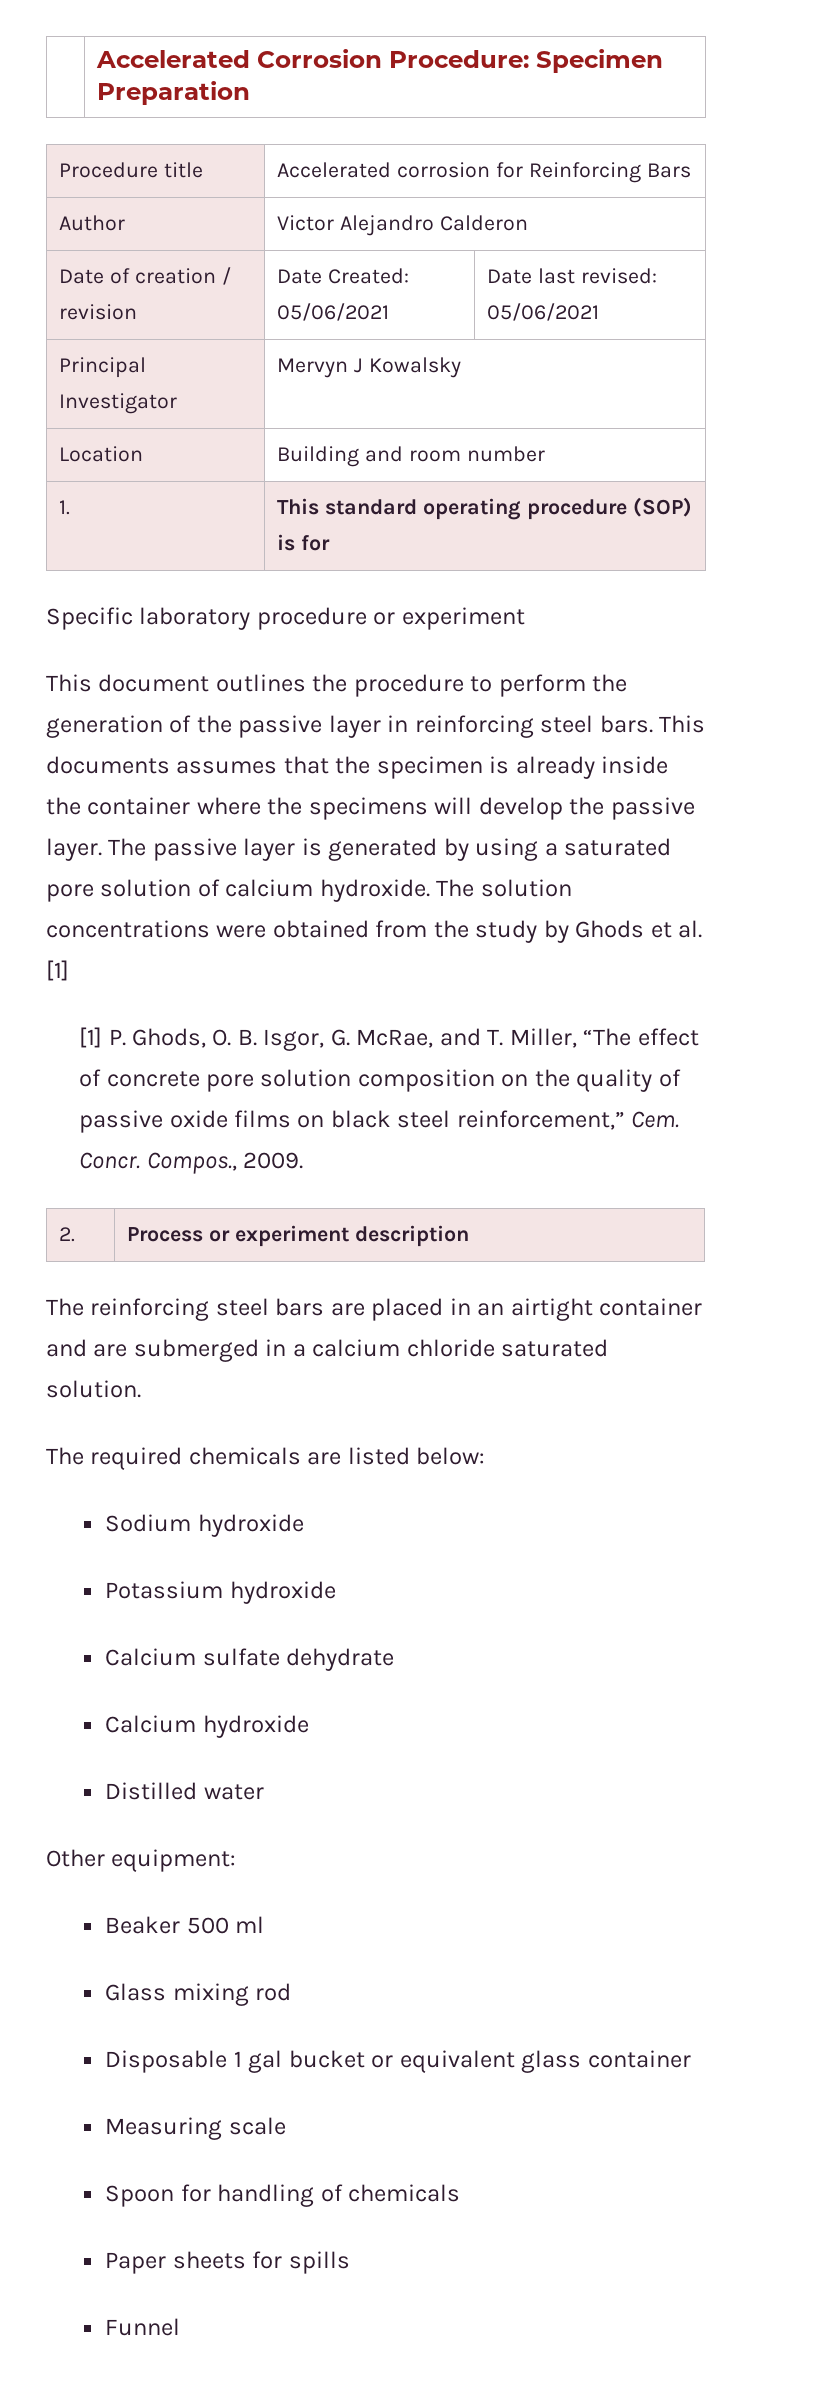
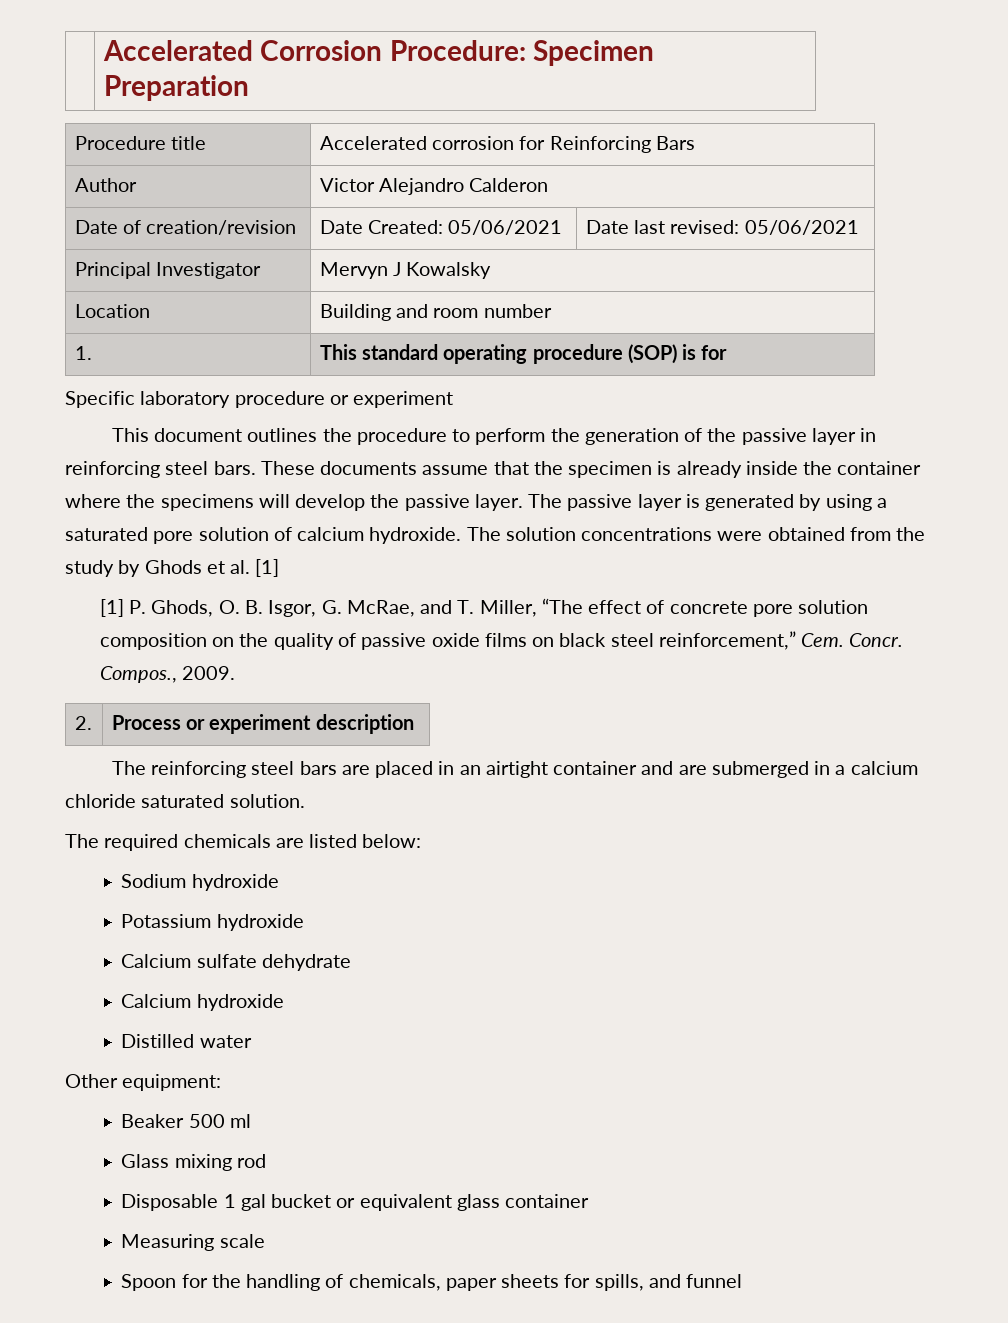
- Date of creation / revision | Date Created: 05/06/2021 | Date last revised: 05/06/2021
+ Date of creation/revision | Date Created: 05/06/2021 | Date last revised: 05/06/2021
- This documents assumes that the specimen is already inside the container where the specimens will develop the passive layer.
+ These documents assume that the specimen is already inside the container where the specimens will develop the passive layer.
- Spoon for handling of chemicals
- Paper sheets for spills
- Funnel
+ Spoon for the handling of chemicals, paper sheets for spills, and funnel

